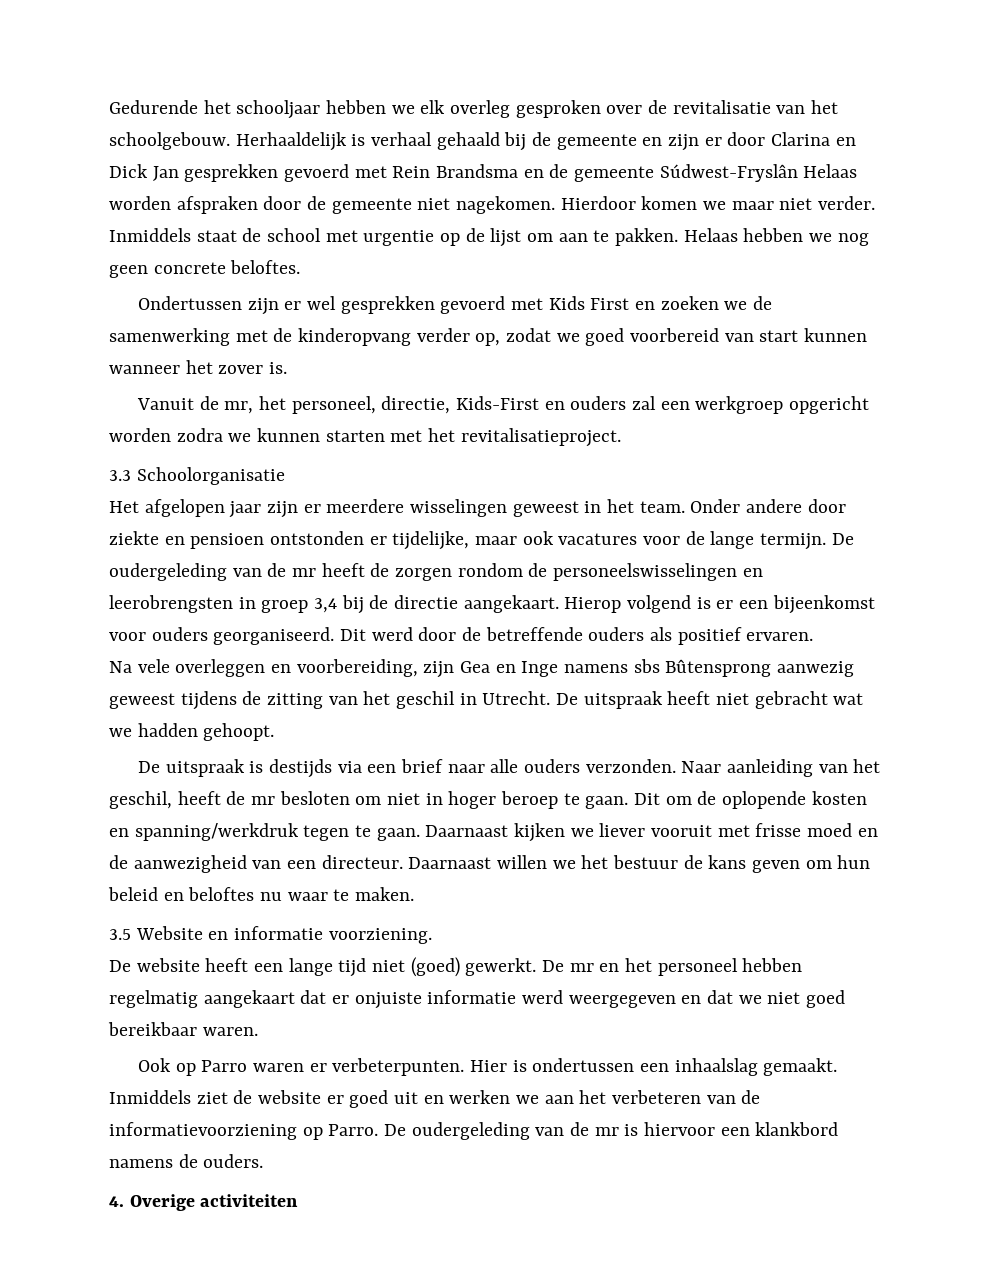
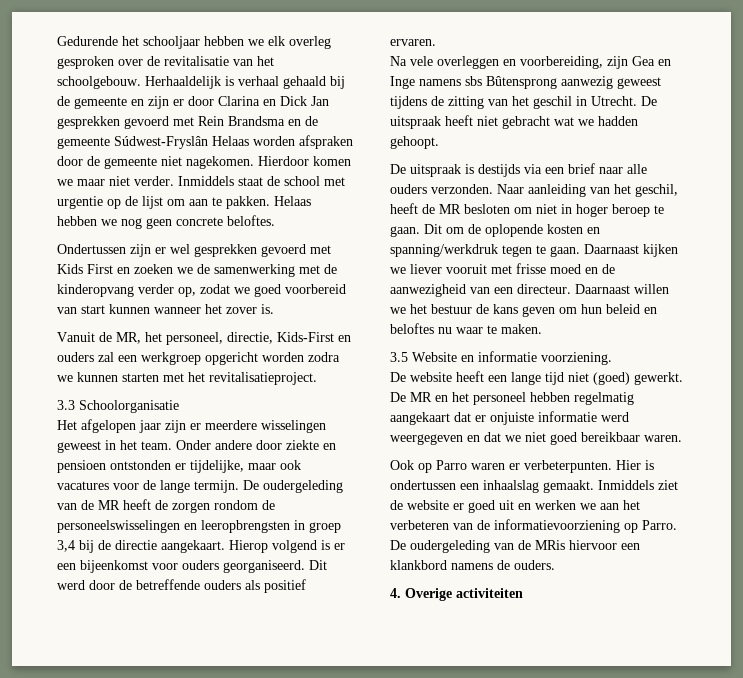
- Vanuit de mr, het personeel, directie, Kids-First en ouders zal een werkgroep opgericht worden zodra we kunnen starten met het revitalisatieproject.
+ Vanuit de MR, het personeel, directie, Kids-First en ouders zal een werkgroep opgericht worden zodra we kunnen starten met het revitalisatieproject.
- De oudergeleding van de mr heeft de zorgen rondom de personeelswisselingen en leerobrengsten in groep 3,4 bij de directie aangekaart.
+ De oudergeleding van de MR heeft de zorgen rondom de personeelswisselingen en leeropbrengsten in groep 3,4 bij de directie aangekaart.
- Naar aanleiding van het geschil, heeft de mr besloten om niet in hoger beroep te gaan.
+ Naar aanleiding van het geschil, heeft de MR besloten om niet in hoger beroep te gaan.
- De mr en het personeel hebben regelmatig aangekaart dat er onjuiste informatie werd weergegeven en dat we niet goed bereikbaar waren.
+ De MR en het personeel hebben regelmatig aangekaart dat er onjuiste informatie werd weergegeven en dat we niet goed bereikbaar waren.
- De oudergeleding van de mr is hiervoor een klankbord namens de ouders.
+ De oudergeleding van de MRis hiervoor een klankbord namens de ouders.

